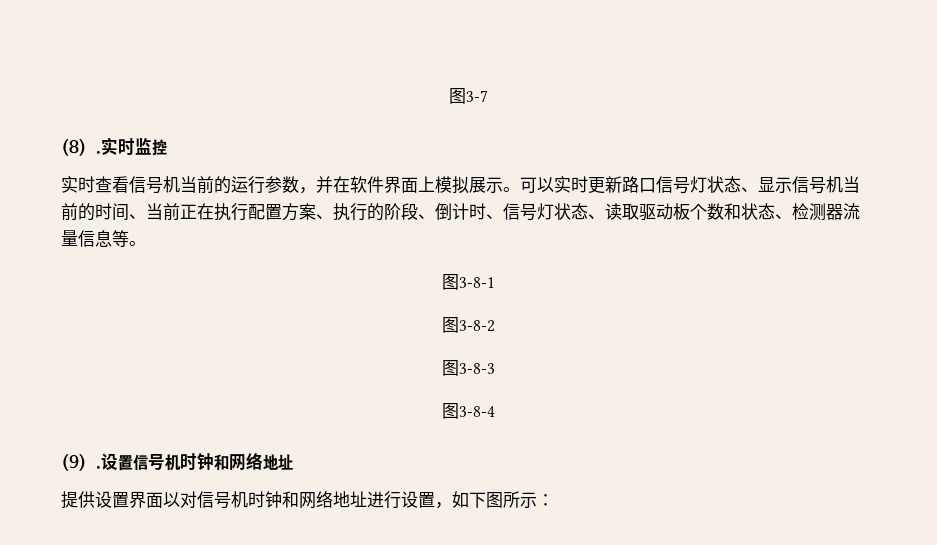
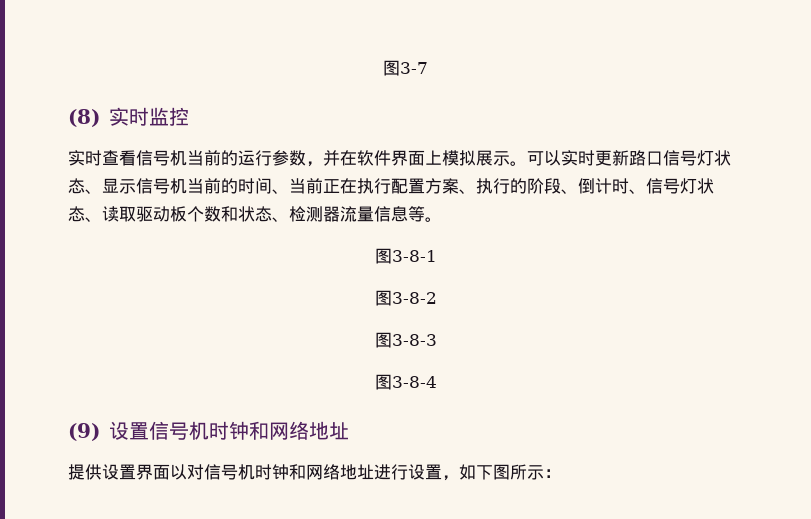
- (8) .实时监控
+ (8)实时监控
- (9) .设置信号机时钟和网络地址
+ (9)设置信号机时钟和网络地址

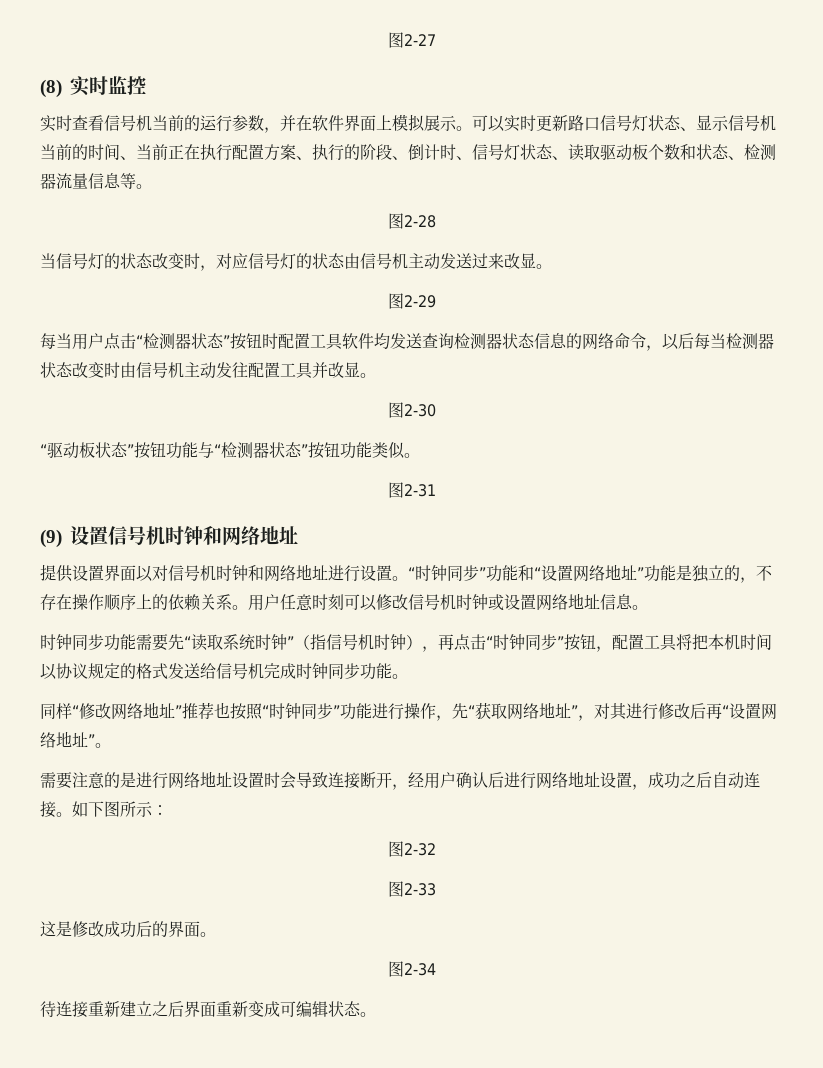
- 图3-7
+ 图2-27
- 图3-8-1
- 图3-8-2
- 图3-8-3
- 图3-8-4
+ 图2-28
+ 当信号灯的状态改变时，对应信号灯的状态由信号机主动发送过来改显。
+ 图2-29
+ 每当用户点击“检测器状态”按钮时配置工具软件均发送查询检测器状态信息的网络命令，以后每当检测器状态改变时由信号机主动发往配置工具并改显。
+ 图2-30
+ “驱动板状态”按钮功能与“检测器状态”按钮功能类似。
+ 图2-31
- 提供设置界面以对信号机时钟和网络地址进行设置，如下图所示：
+ 提供设置界面以对信号机时钟和网络地址进行设置。“时钟同步”功能和“设置网络地址”功能是独立的，不存在操作顺序上的依赖关系。用户任意时刻可以修改信号机时钟或设置网络地址信息。
+ 时钟同步功能需要先“读取系统时钟”（指信号机时钟），再点击“时钟同步”按钮，配置工具将把本机时间以协议规定的格式发送给信号机完成时钟同步功能。
+ 同样“修改网络地址”推荐也按照“时钟同步”功能进行操作，先“获取网络地址”，对其进行修改后再“设置网络地址”。
+ 需要注意的是进行网络地址设置时会导致连接断开，经用户确认后进行网络地址设置，成功之后自动连接。如下图所示：
+ 图2-32
+ 图2-33
+ 这是修改成功后的界面。
+ 图2-34
+ 待连接重新建立之后界面重新变成可编辑状态。

